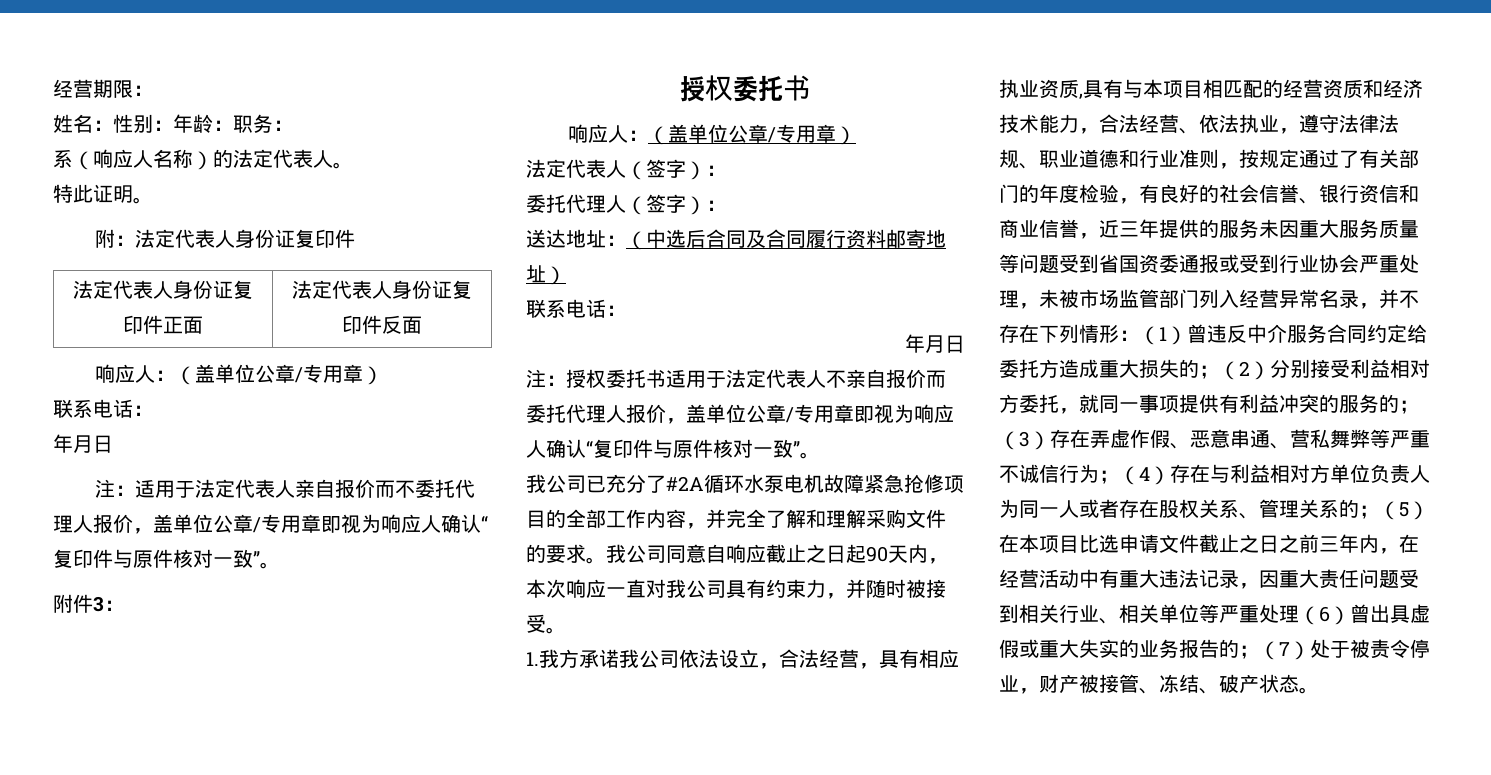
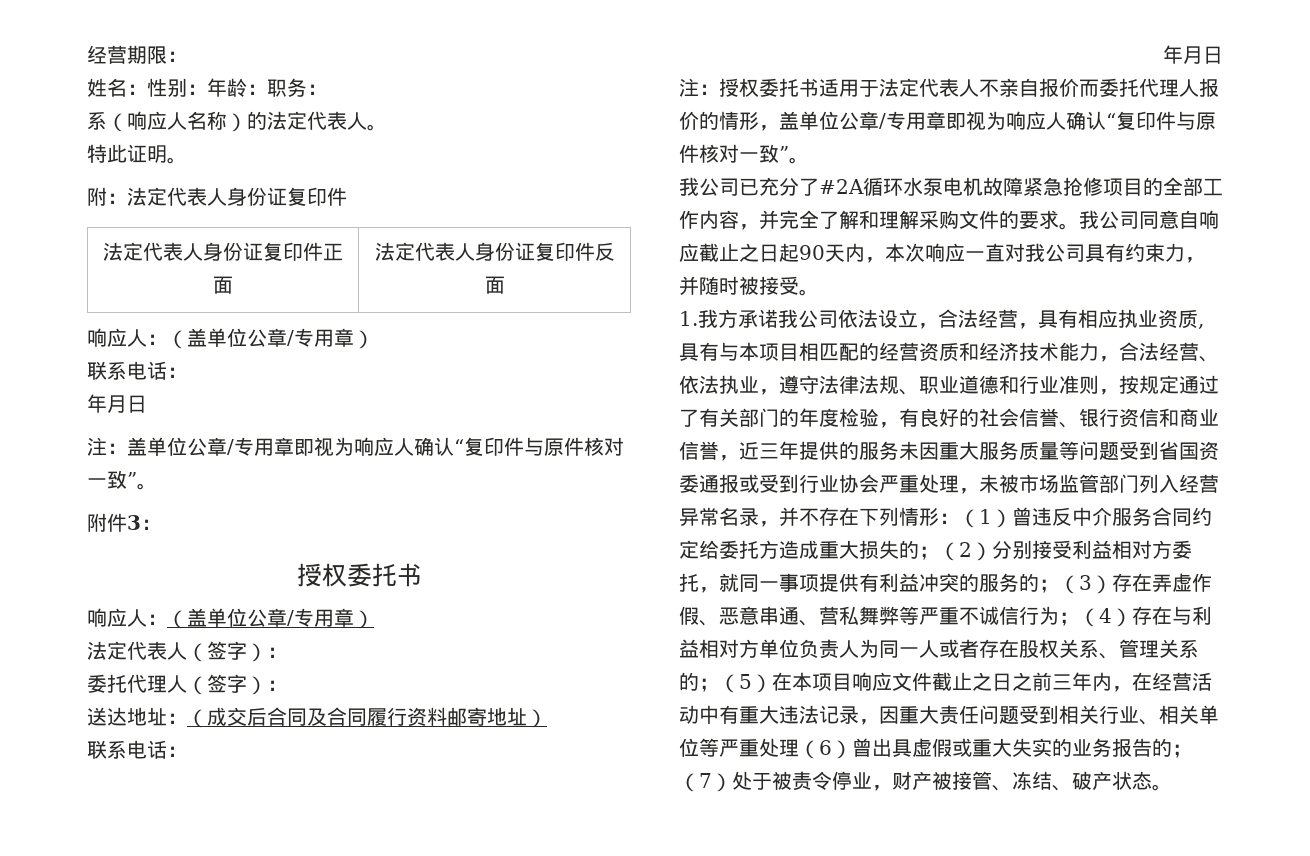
- 注：适用于法定代表人亲自报价而不委托代理人报价，盖单位公章/专用章即视为响应人确认“复印件与原件核对一致”。
+ 注：盖单位公章/专用章即视为响应人确认“复印件与原件核对一致”。
- 送达地址：（中选后合同及合同履行资料邮寄地址）
+ 送达地址：（成交后合同及合同履行资料邮寄地址）
- 注：授权委托书适用于法定代表人不亲自报价而委托代理人报价，盖单位公章/专用章即视为响应人确认“复印件与原件核对一致”。
+ 注：授权委托书适用于法定代表人不亲自报价而委托代理人报价的情形，盖单位公章/专用章即视为响应人确认“复印件与原件核对一致”。
- （5）在本项目比选申请文件截止之日之前三年内，在经营活动中有重大违法记录，因重大责任问题受到相关行业、相关单位等严重处理（6）曾出具虚假或重大失实的业务报告的；
+ （5）在本项目响应文件截止之日之前三年内，在经营活动中有重大违法记录，因重大责任问题受到相关行业、相关单位等严重处理（6）曾出具虚假或重大失实的业务报告的；

